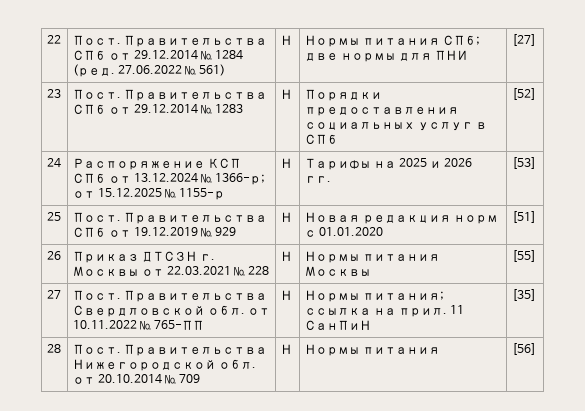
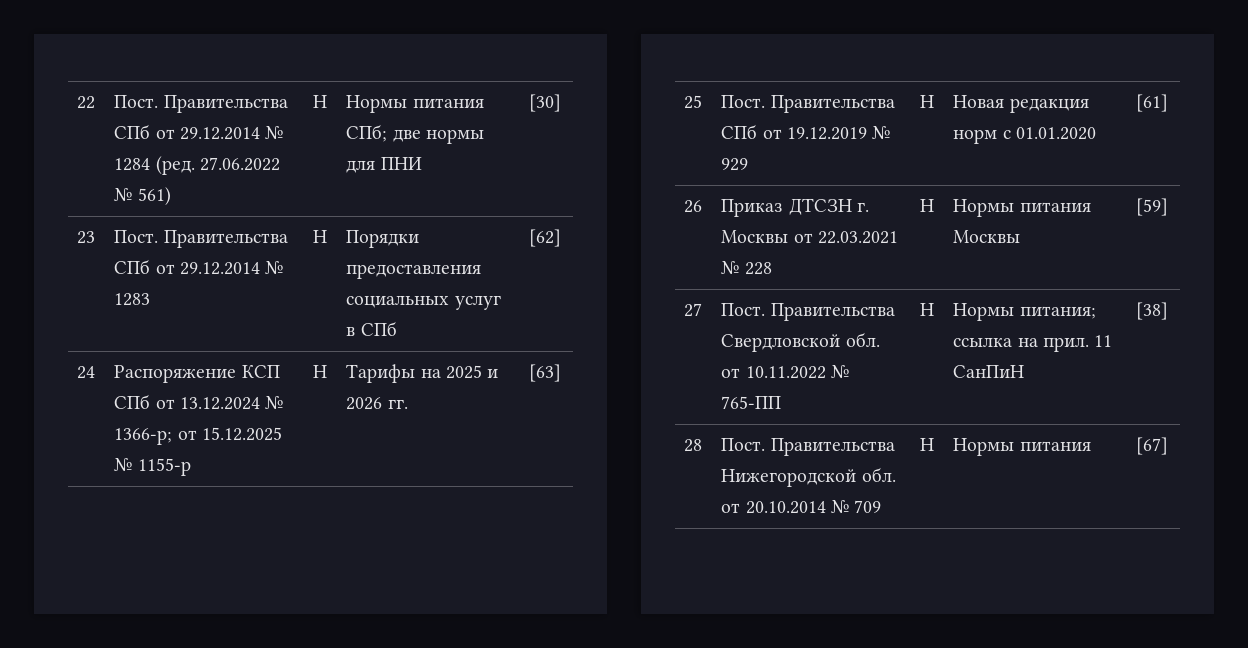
- 22 | Пост. Правительства СПб от 29.12.2014 № 1284 (ред. 27.06.2022 № 561) | Н | Нормы питания СПб; две нормы для ПНИ | [27]
+ 22 | Пост. Правительства СПб от 29.12.2014 № 1284 (ред. 27.06.2022 № 561) | Н | Нормы питания СПб; две нормы для ПНИ | [30]
- 23 | Пост. Правительства СПб от 29.12.2014 № 1283 | Н | Порядки предоставления социальных услуг в СПб | [52]
+ 23 | Пост. Правительства СПб от 29.12.2014 № 1283 | Н | Порядки предоставления социальных услуг в СПб | [62]
- 24 | Распоряжение КСП СПб от 13.12.2024 № 1366-р; от 15.12.2025 № 1155-р | Н | Тарифы на 2025 и 2026 гг. | [53]
+ 24 | Распоряжение КСП СПб от 13.12.2024 № 1366-р; от 15.12.2025 № 1155-р | Н | Тарифы на 2025 и 2026 гг. | [63]
- 25 | Пост. Правительства СПб от 19.12.2019 № 929 | Н | Новая редакция норм с 01.01.2020 | [51]
+ 25 | Пост. Правительства СПб от 19.12.2019 № 929 | Н | Новая редакция норм с 01.01.2020 | [61]
- 26 | Приказ ДТСЗН г. Москвы от 22.03.2021 № 228 | Н | Нормы питания Москвы | [55]
+ 26 | Приказ ДТСЗН г. Москвы от 22.03.2021 № 228 | Н | Нормы питания Москвы | [59]
- 27 | Пост. Правительства Свердловской обл. от 10.11.2022 № 765-ПП | Н | Нормы питания; ссылка на прил. 11 СанПиН | [35]
+ 27 | Пост. Правительства Свердловской обл. от 10.11.2022 № 765-ПП | Н | Нормы питания; ссылка на прил. 11 СанПиН | [38]
- 28 | Пост. Правительства Нижегородской обл. от 20.10.2014 № 709 | Н | Нормы питания | [56]
+ 28 | Пост. Правительства Нижегородской обл. от 20.10.2014 № 709 | Н | Нормы питания | [67]

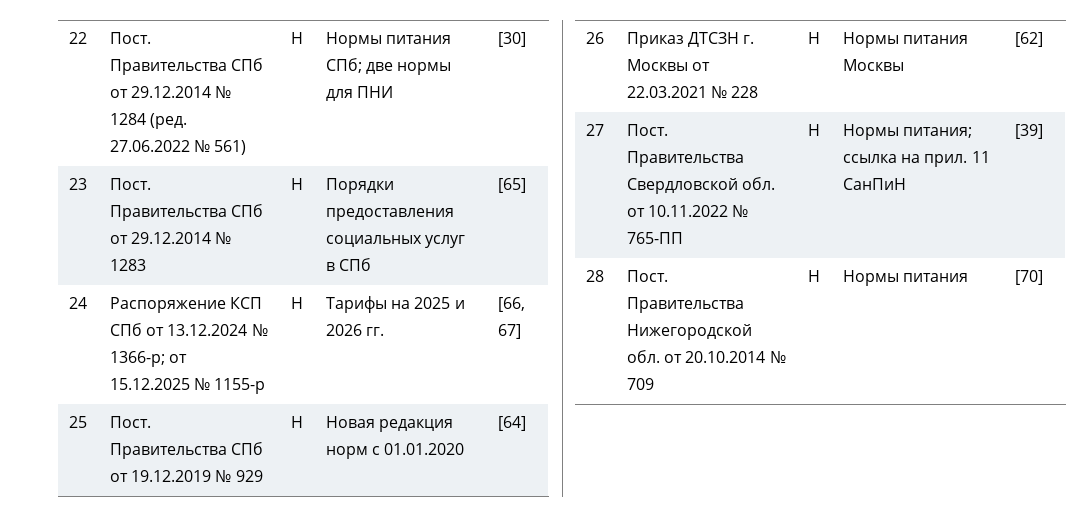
- 23 | Пост. Правительства СПб от 29.12.2014 № 1283 | Н | Порядки предоставления социальных услуг в СПб | [62]
+ 23 | Пост. Правительства СПб от 29.12.2014 № 1283 | Н | Порядки предоставления социальных услуг в СПб | [65]
- 24 | Распоряжение КСП СПб от 13.12.2024 № 1366-р; от 15.12.2025 № 1155-р | Н | Тарифы на 2025 и 2026 гг. | [63]
+ 24 | Распоряжение КСП СПб от 13.12.2024 № 1366-р; от 15.12.2025 № 1155-р | Н | Тарифы на 2025 и 2026 гг. | [66, 67]
- 25 | Пост. Правительства СПб от 19.12.2019 № 929 | Н | Новая редакция норм с 01.01.2020 | [61]
+ 25 | Пост. Правительства СПб от 19.12.2019 № 929 | Н | Новая редакция норм с 01.01.2020 | [64]
- 26 | Приказ ДТСЗН г. Москвы от 22.03.2021 № 228 | Н | Нормы питания Москвы | [59]
+ 26 | Приказ ДТСЗН г. Москвы от 22.03.2021 № 228 | Н | Нормы питания Москвы | [62]
- 27 | Пост. Правительства Свердловской обл. от 10.11.2022 № 765-ПП | Н | Нормы питания; ссылка на прил. 11 СанПиН | [38]
+ 27 | Пост. Правительства Свердловской обл. от 10.11.2022 № 765-ПП | Н | Нормы питания; ссылка на прил. 11 СанПиН | [39]
- 28 | Пост. Правительства Нижегородской обл. от 20.10.2014 № 709 | Н | Нормы питания | [67]
+ 28 | Пост. Правительства Нижегородской обл. от 20.10.2014 № 709 | Н | Нормы питания | [70]

